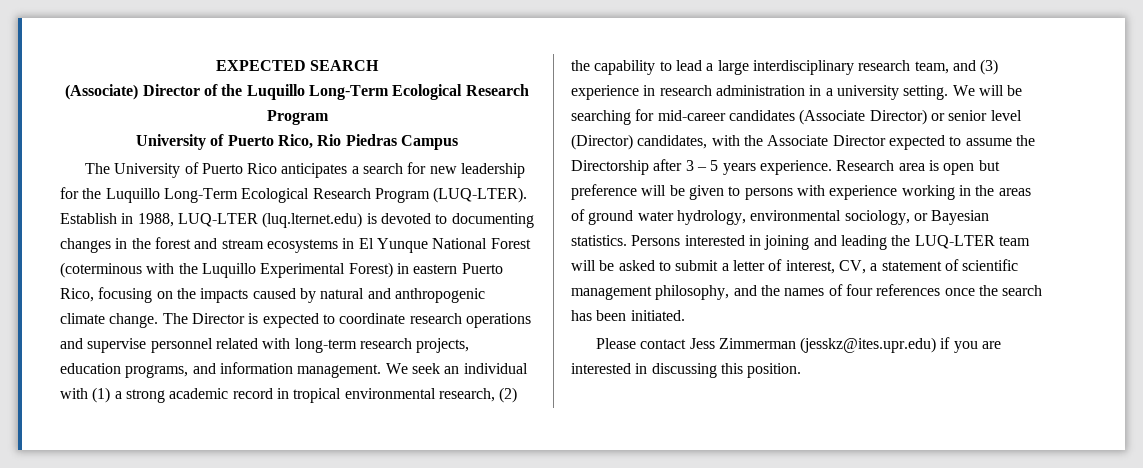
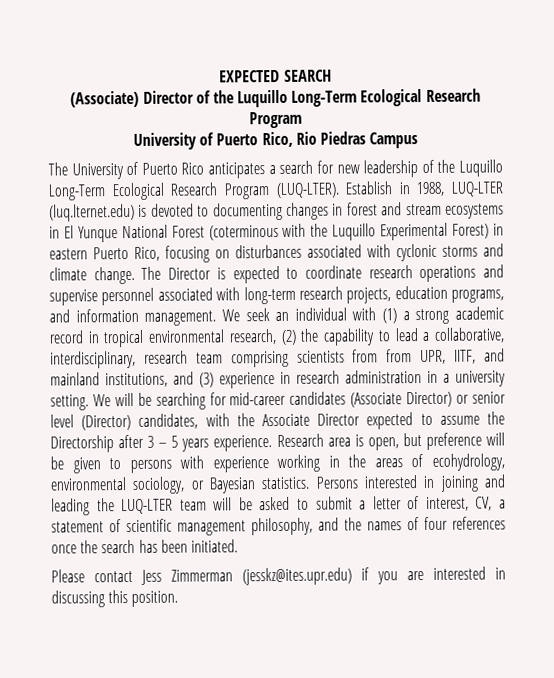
- The University of Puerto Rico anticipates a search for new leadership for the Luquillo Long-Term Ecological Research Program (LUQ-LTER).
+ The University of Puerto Rico anticipates a search for new leadership of the Luquillo Long-Term Ecological Research Program (LUQ-LTER).
- Establish in 1988, LUQ-LTER (luq.lternet.edu) is devoted to documenting changes in the forest and stream ecosystems in El Yunque National Forest (coterminous with the Luquillo Experimental Forest) in eastern Puerto Rico, focusing on the impacts caused by natural and anthropogenic climate change.
+ Establish in 1988, LUQ-LTER (luq.lternet.edu) is devoted to documenting changes in forest and stream ecosystems in El Yunque National Forest (coterminous with the Luquillo Experimental Forest) in eastern Puerto Rico, focusing on disturbances associated with cyclonic storms and climate change.
- The Director is expected to coordinate research operations and supervise personnel related with long-term research projects, education programs, and information management.
+ The Director is expected to coordinate research operations and supervise personnel associated with long-term research projects, education programs, and information management.
- We seek an individual with (1) a strong academic record in tropical environmental research, (2) the capability to lead a large interdisciplinary research team, and (3) experience in research administration in a university setting.
+ We seek an individual with (1) a strong academic record in tropical environmental research, (2) the capability to lead a collaborative, interdisciplinary, research team comprising scientists from from UPR, IITF, and mainland institutions, and (3) experience in research administration in a university setting.
- Research area is open but preference will be given to persons with experience working in the areas of ground water hydrology, environmental sociology, or Bayesian statistics.
+ Research area is open, but preference will be given to persons with experience working in the areas of ecohydrology, environmental sociology, or Bayesian statistics.

